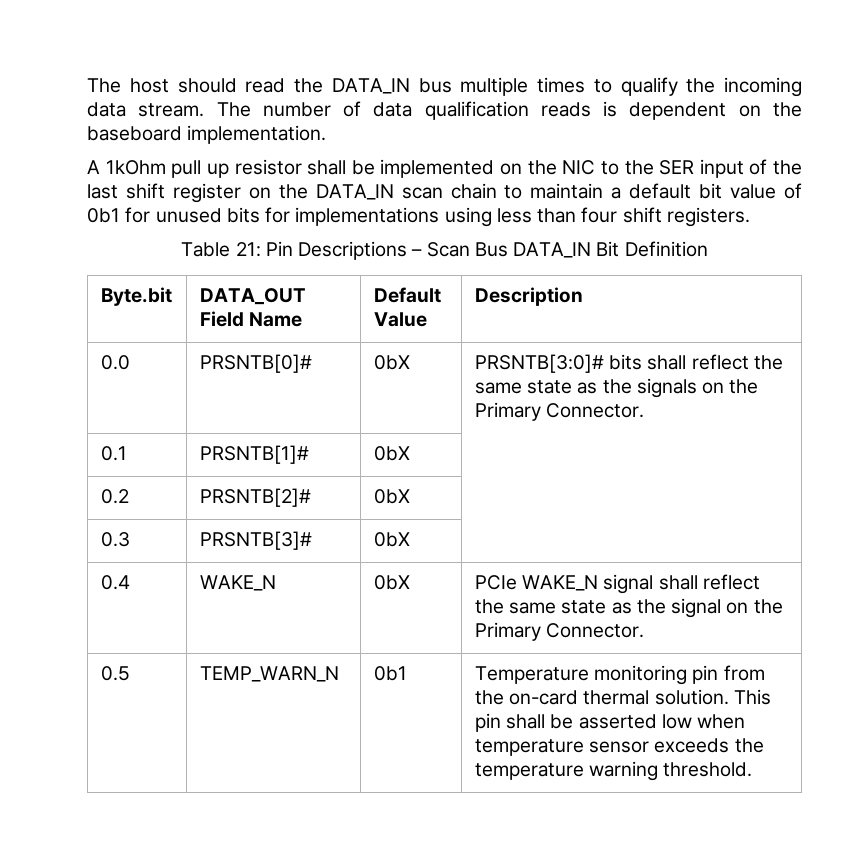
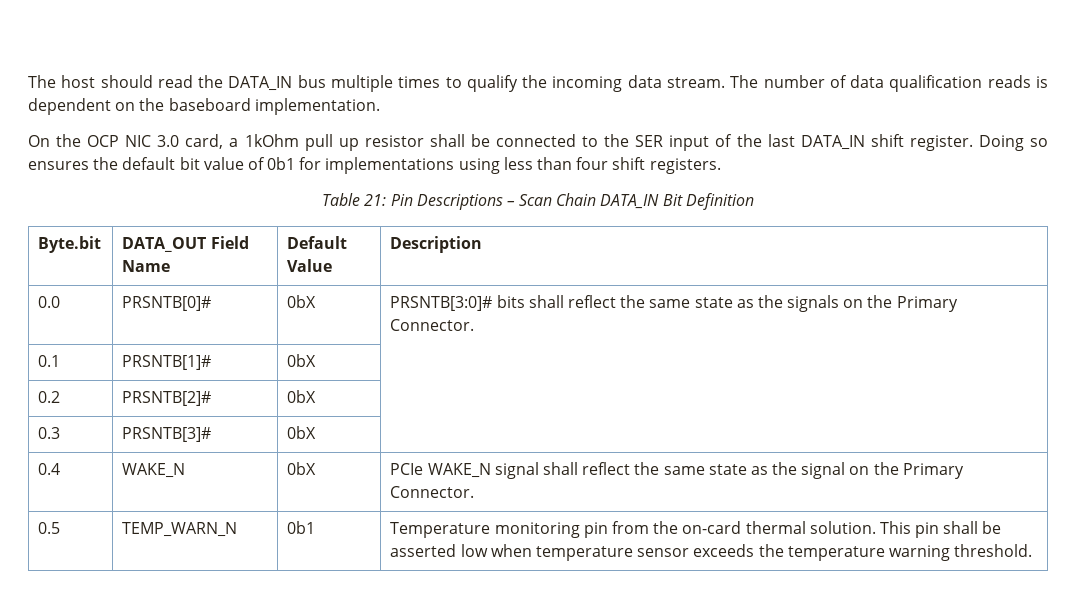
- A 1kOhm pull up resistor shall be implemented on the NIC to the SER input of the last shift register on the DATA_IN scan chain to maintain a default bit value of 0b1 for unused bits for implementations using less than four shift registers.
+ On the OCP NIC 3.0 card, a 1kOhm pull up resistor shall be connected to the SER input of the last DATA_IN shift register. Doing so ensures the default bit value of 0b1 for implementations using less than four shift registers.
- Table 21: Pin Descriptions – Scan Bus DATA_IN Bit Definition
+ Table 21: Pin Descriptions – Scan Chain DATA_IN Bit Definition

